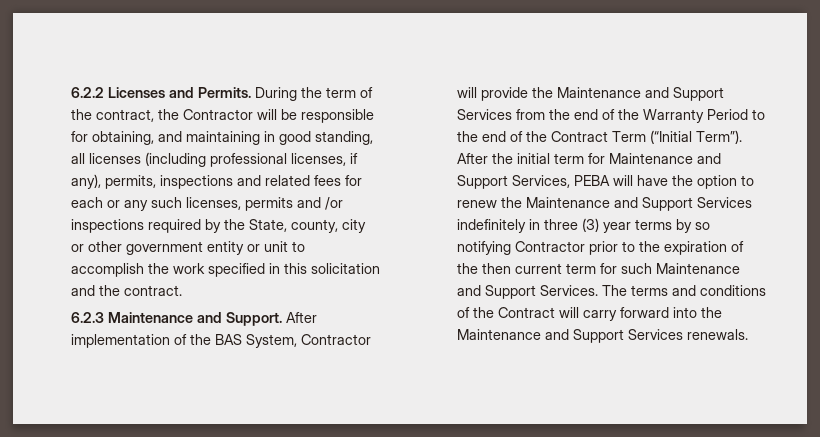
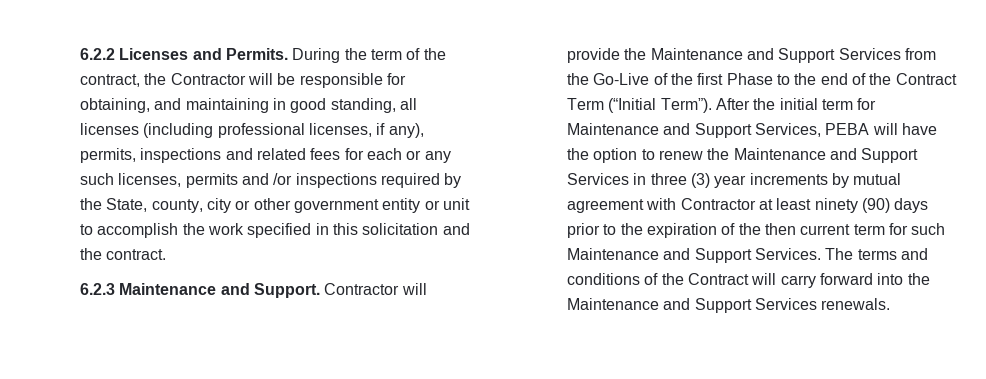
- After implementation of the BAS System, Contractor will provide the Maintenance and Support Services from the end of the Warranty Period to the end of the Contract Term (“Initial Term”).
+ Contractor will provide the Maintenance and Support Services from the Go-Live of the first Phase to the end of the Contract Term (“Initial Term”).
- After the initial term for Maintenance and Support Services, PEBA will have the option to renew the Maintenance and Support Services indefinitely in three (3) year terms by so notifying Contractor prior to the expiration of the then current term for such Maintenance and Support Services.
+ After the initial term for Maintenance and Support Services, PEBA will have the option to renew the Maintenance and Support Services in three (3) year increments by mutual agreement with Contractor at least ninety (90) days prior to the expiration of the then current term for such Maintenance and Support Services.

